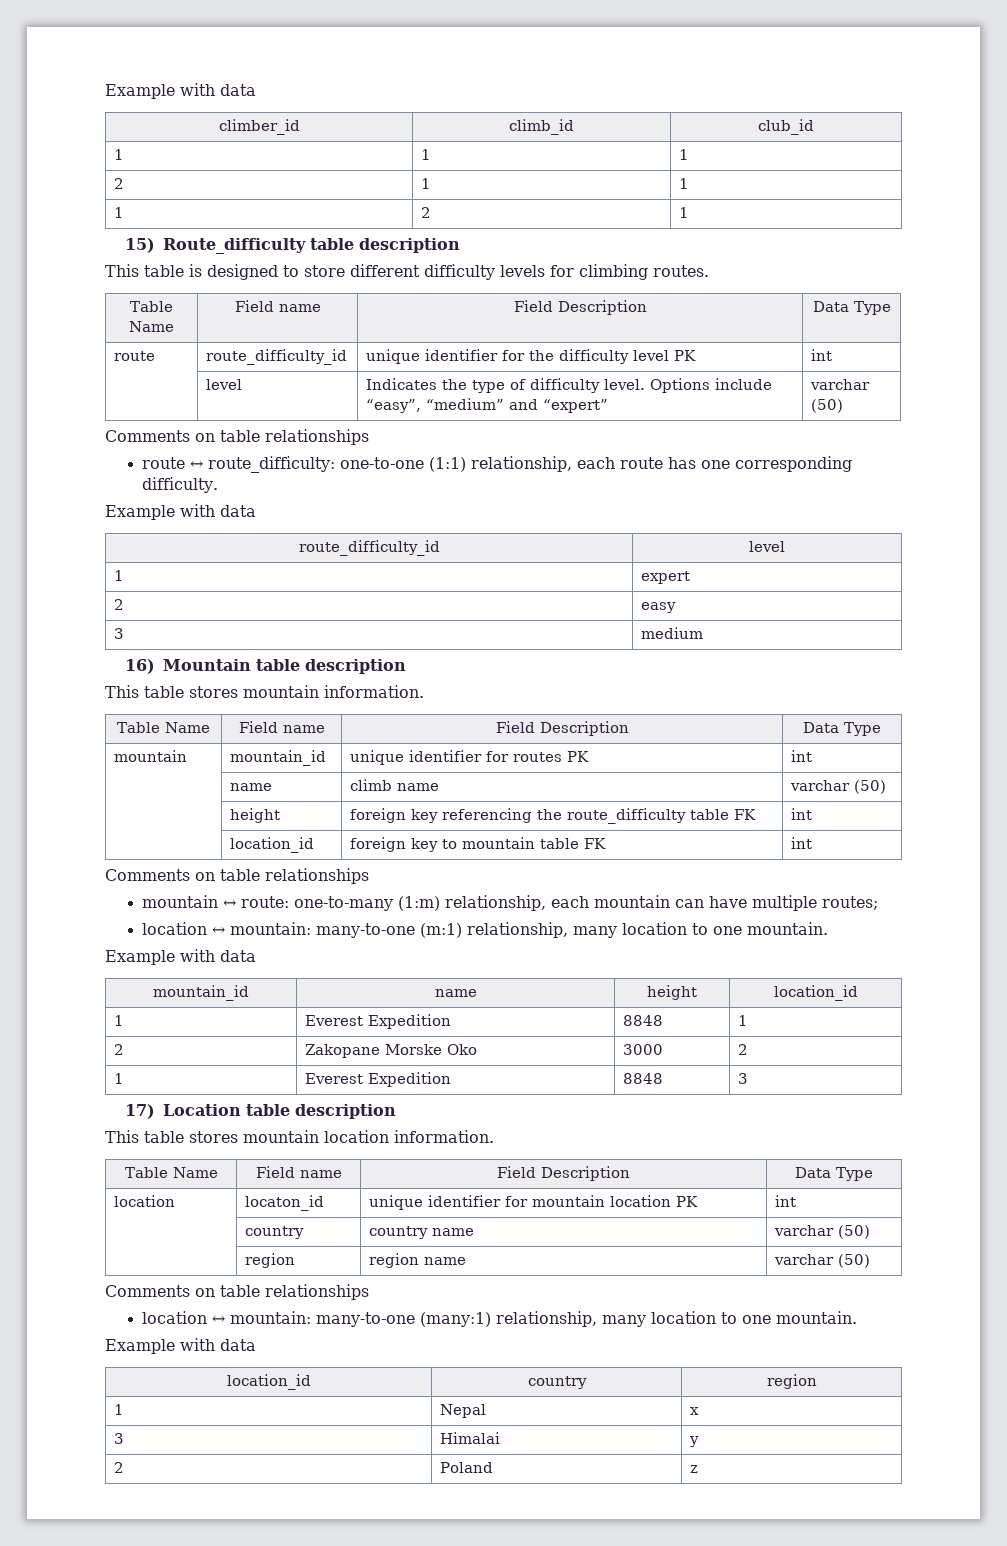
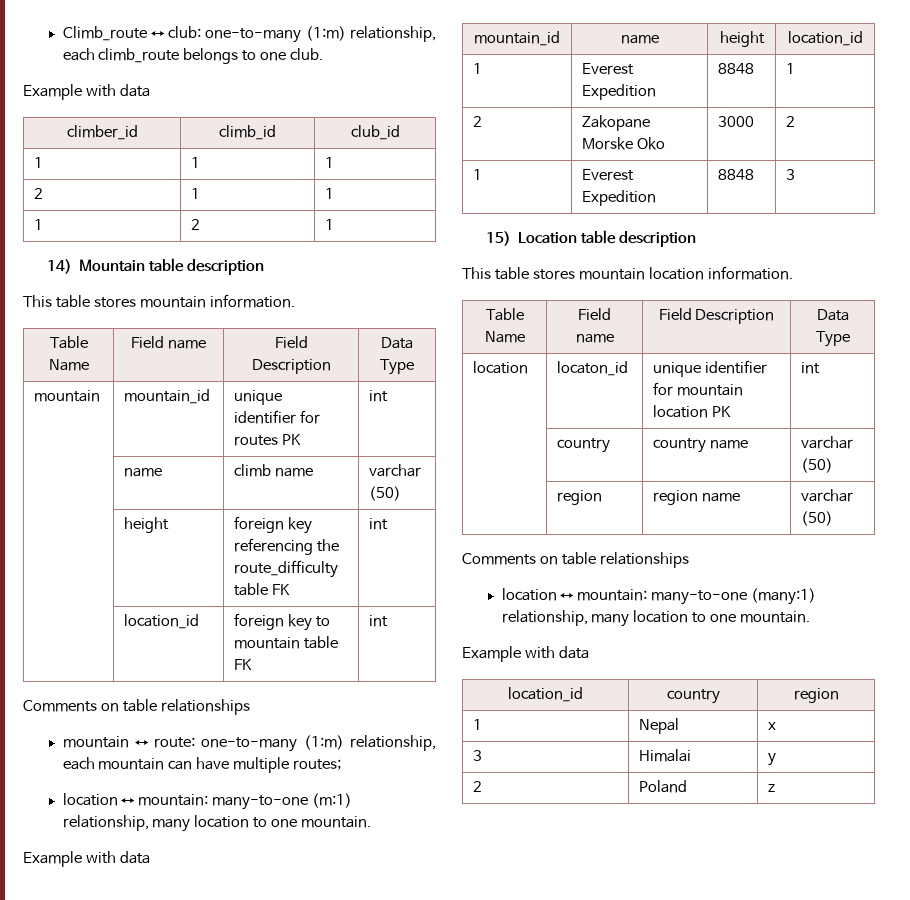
+ Climb_route ↔ club: one-to-many (1:m) relationship, each climb_route belongs to one club.
- 15) Route_difficulty table description
- This table is designed to store different difficulty levels for climbing routes.
- Table Name | Field name | Field Description | Data Type
- route | route_difficulty_id | unique identifier for the difficulty level PK | int
- | level | Indicates the type of difficulty level. Options include “easy”, “medium” and “expert” | varchar (50)
- Comments on table relationships
- route ↔ route_difficulty: one-to-one (1:1) relationship, each route has one corresponding difficulty.
- Example with data
- route_difficulty_id | level
- 1 | expert
- 2 | easy
- 3 | medium
- 16) Mountain table description
+ 14) Mountain table description
- 17) Location table description
+ 15) Location table description

